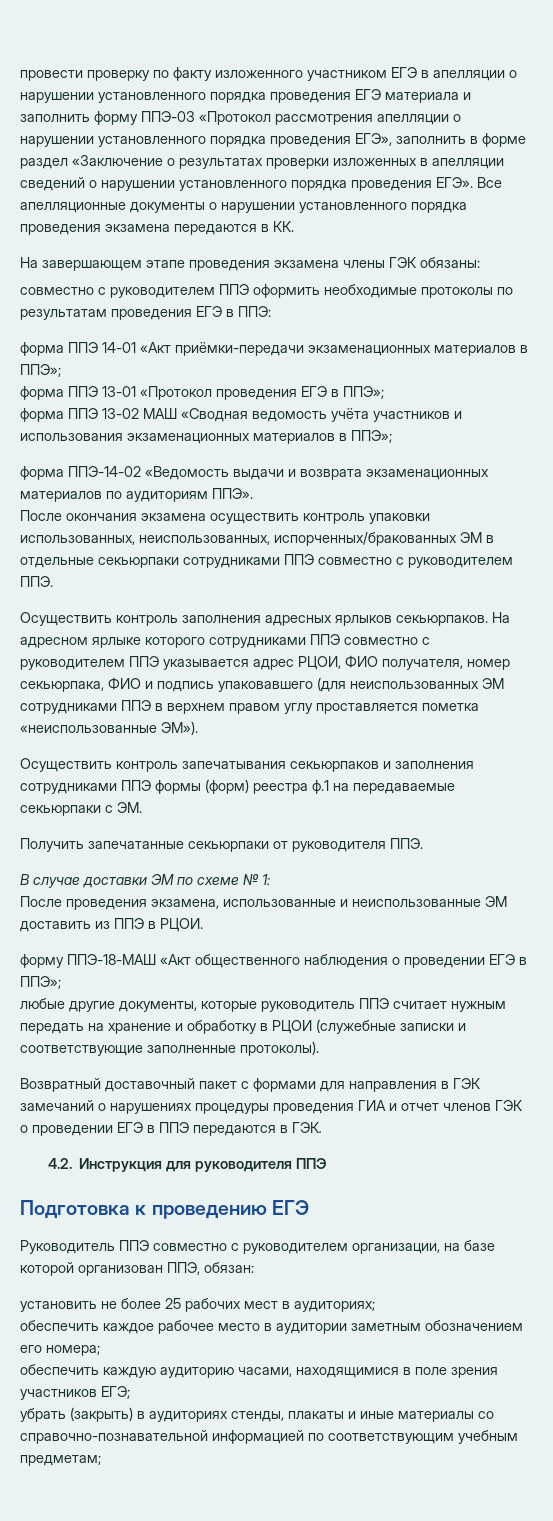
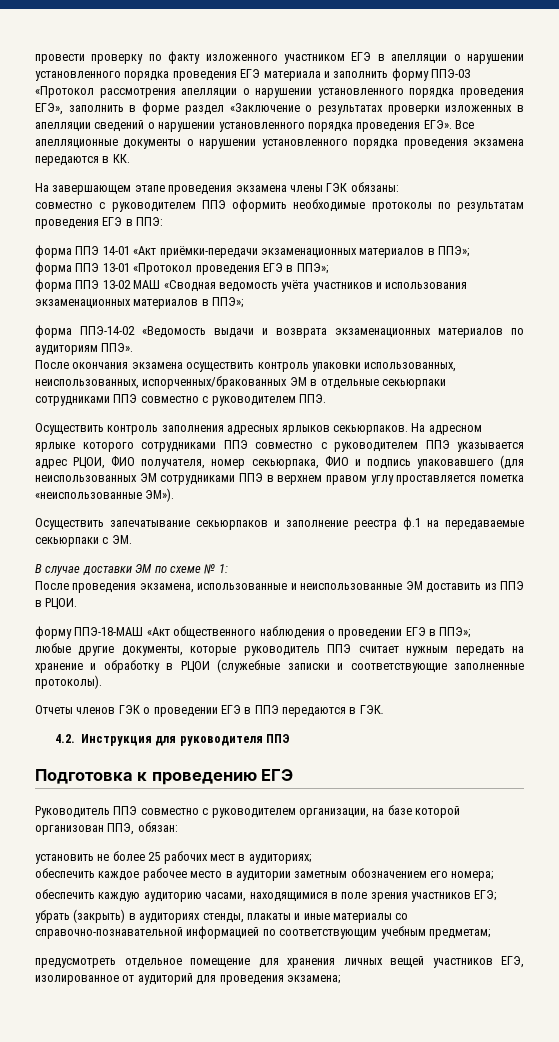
- Осуществить контроль запечатывания секьюрпаков и заполнения сотрудниками ППЭ формы (форм) реестра ф.1 на передаваемые секьюрпаки с ЭМ.
+ Осуществить запечатывание секьюрпаков и заполнение реестра ф.1 на передаваемые секьюрпаки с ЭМ.
- Получить запечатанные секьюрпаки от руководителя ППЭ.
- Возвратный доставочный пакет с формами для направления в ГЭК замечаний о нарушениях процедуры проведения ГИА и отчет членов ГЭК о проведении ЕГЭ в ППЭ передаются в ГЭК.
+ Отчеты членов ГЭК о проведении ЕГЭ в ППЭ передаются в ГЭК.
+ предусмотреть отдельное помещение для хранения личных вещей участников ЕГЭ, изолированное от аудиторий для проведения экзамена;

